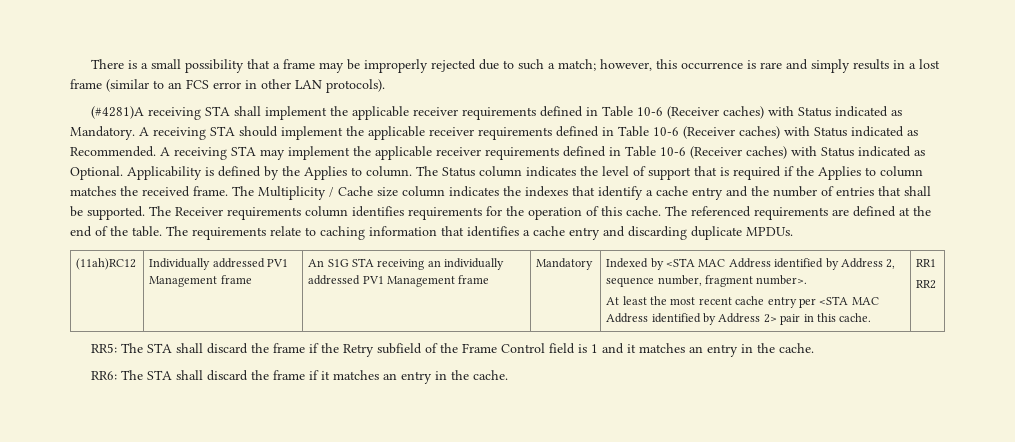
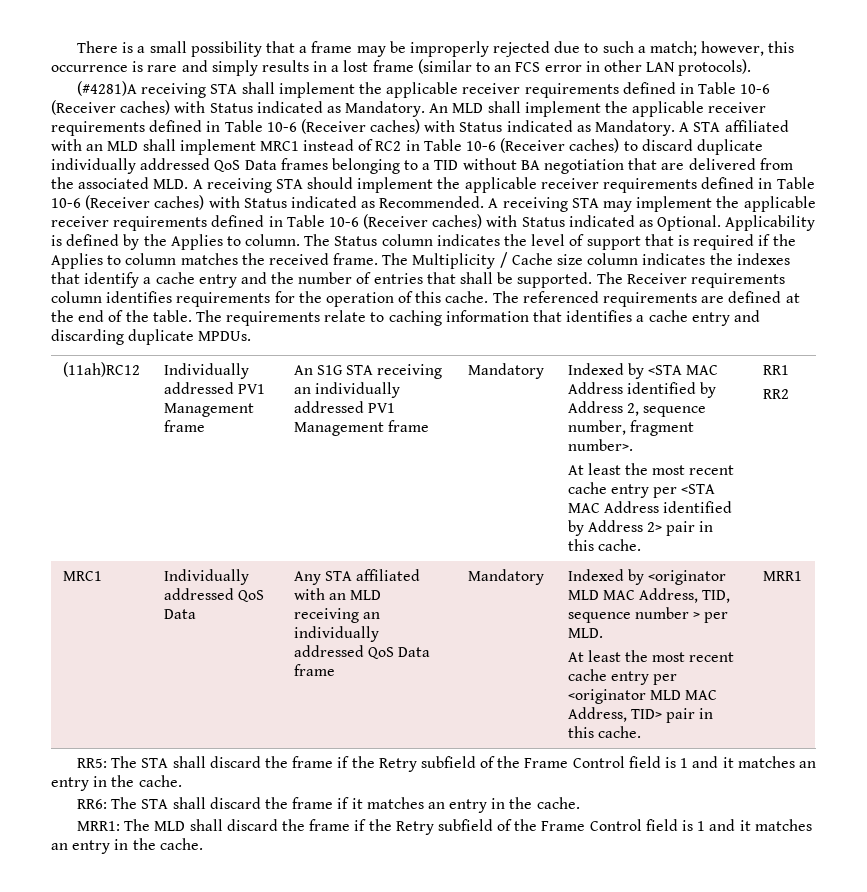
- A receiving STA should implement the applicable receiver requirements defined in Table 10-6 (Receiver caches) with Status indicated as Recommended.
+ An MLD shall implement the applicable receiver requirements defined in Table 10-6 (Receiver caches) with Status indicated as Mandatory. A STA affiliated with an MLD shall implement MRC1 instead of RC2 in Table 10-6 (Receiver caches) to discard duplicate individually addressed QoS Data frames belonging to a TID without BA negotiation that are delivered from the associated MLD. A receiving STA should implement the applicable receiver requirements defined in Table 10-6 (Receiver caches) with Status indicated as Recommended.
+ MRC1 | Individually addressed QoS Data | Any STA affiliated with an MLD receiving an individually addressed QoS Data frame | Mandatory | Indexed by <originator MLD MAC Address, TID, sequence number > per MLD.
+ At least the most recent cache entry per <originator MLD MAC Address, TID> pair in this cache. | MRR1
+ MRR1: The MLD shall discard the frame if the Retry subfield of the Frame Control field is 1 and it matches an entry in the cache.

